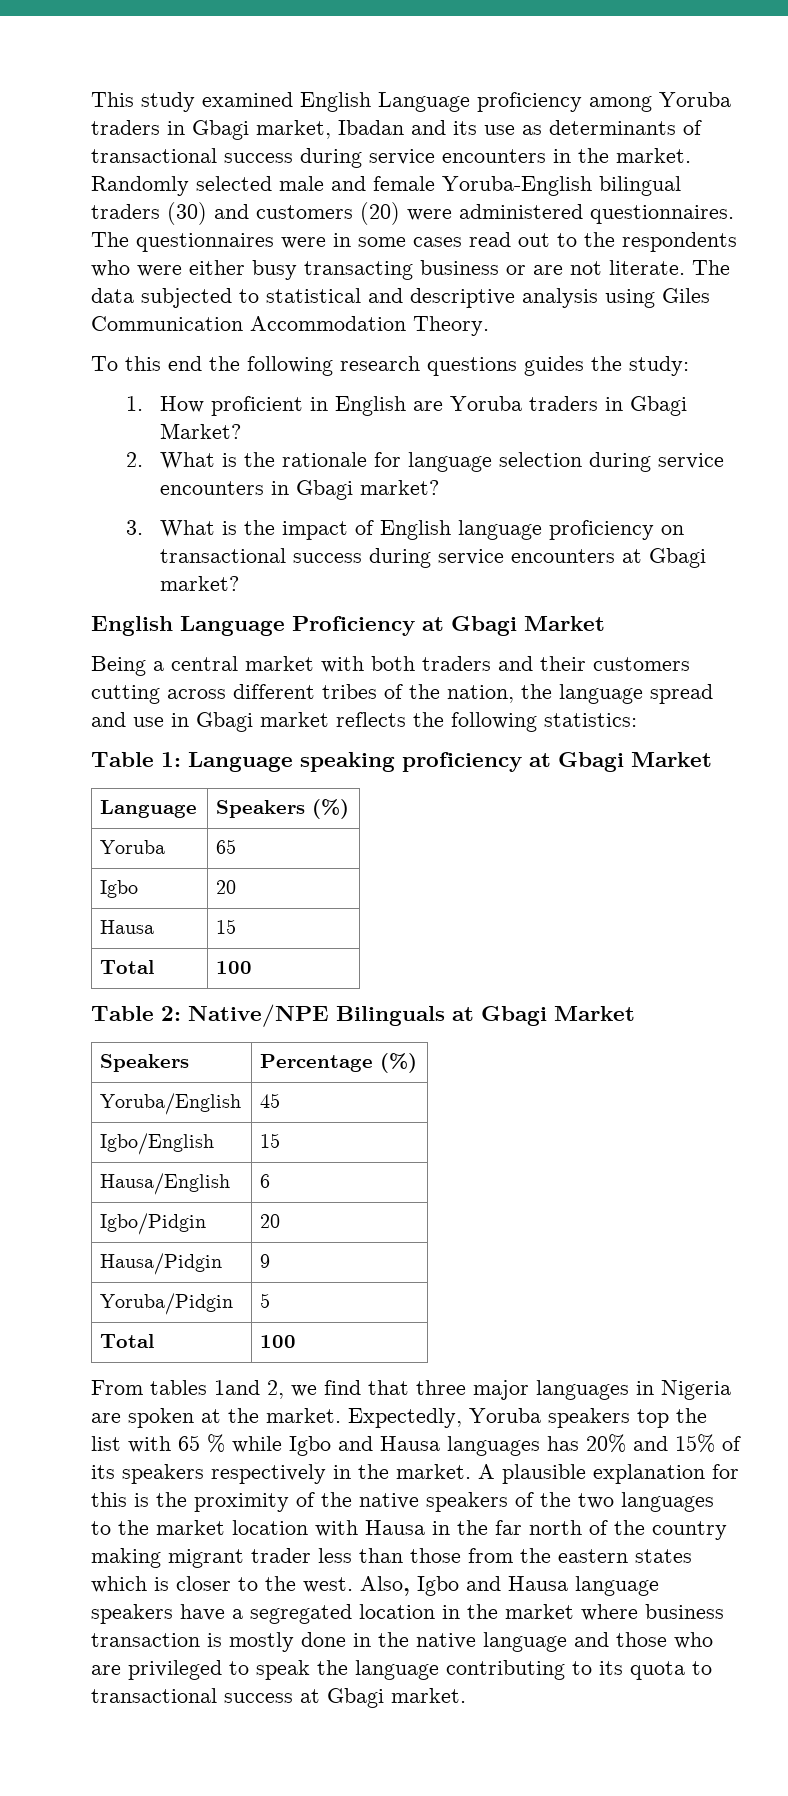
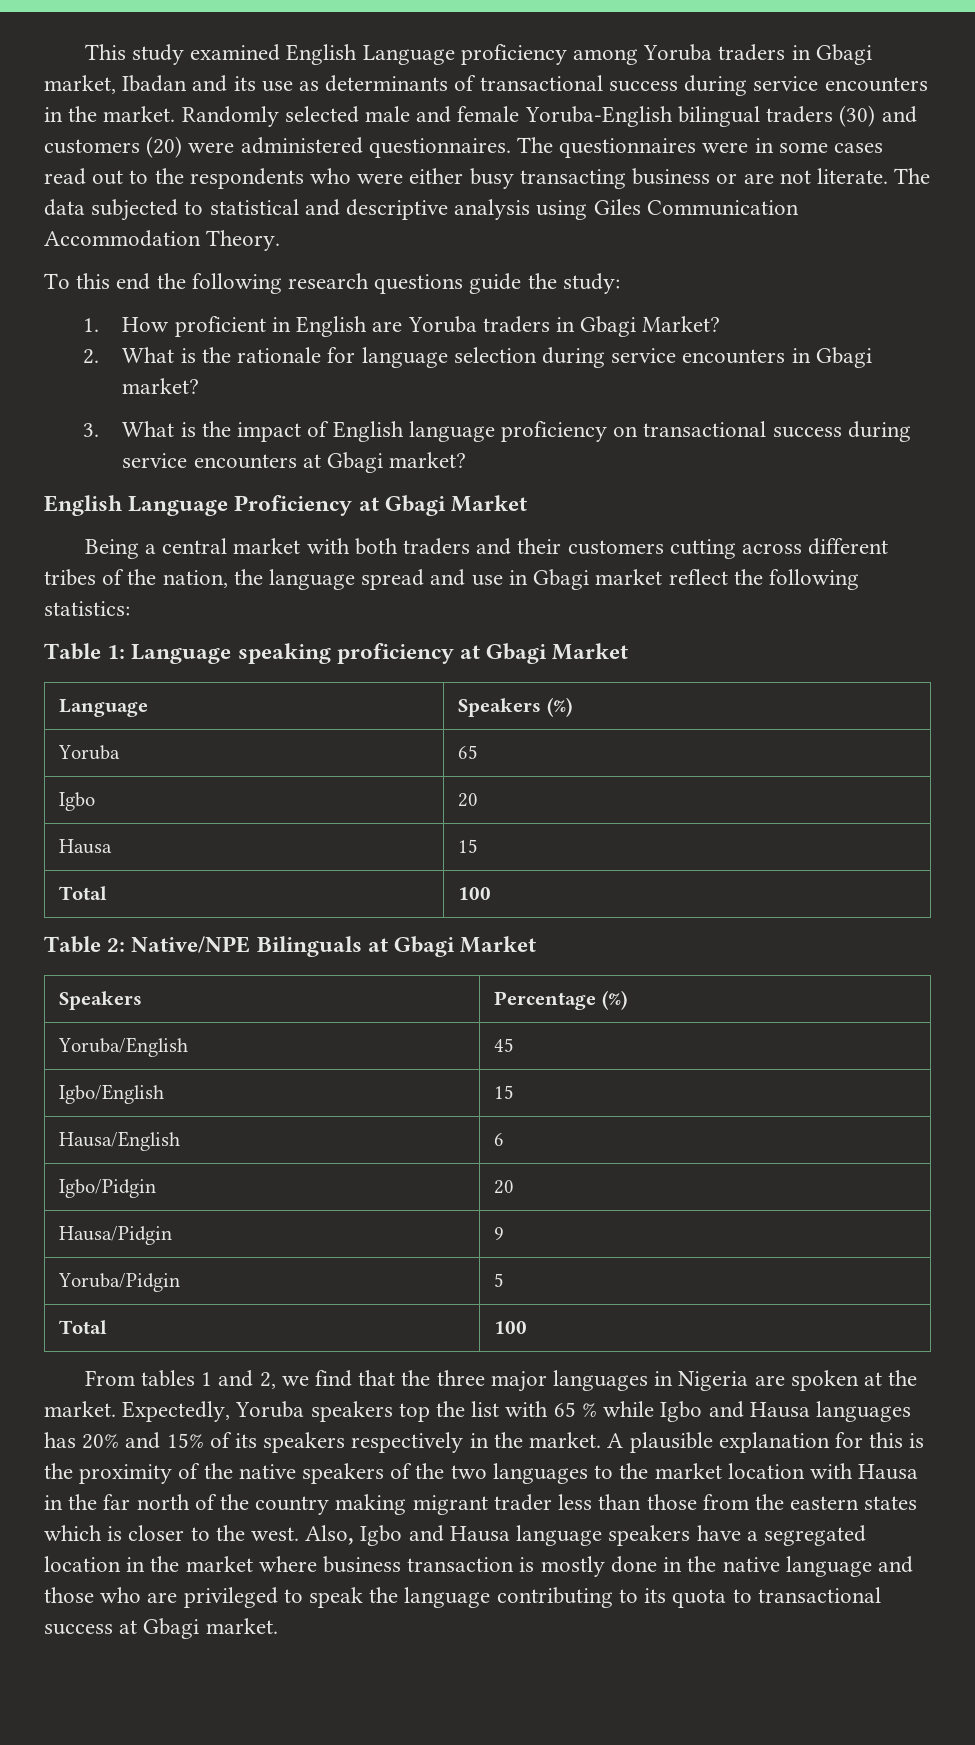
- To this end the following research questions guides the study:
+ To this end the following research questions guide the study:
- Being a central market with both traders and their customers cutting across different tribes of the nation, the language spread and use in Gbagi market reflects the following statistics:
+ Being a central market with both traders and their customers cutting across different tribes of the nation, the language spread and use in Gbagi market reflect the following statistics:
- From tables 1and 2, we find that three major languages in Nigeria are spoken at the market.
+ From tables 1 and 2, we find that the three major languages in Nigeria are spoken at the market.

